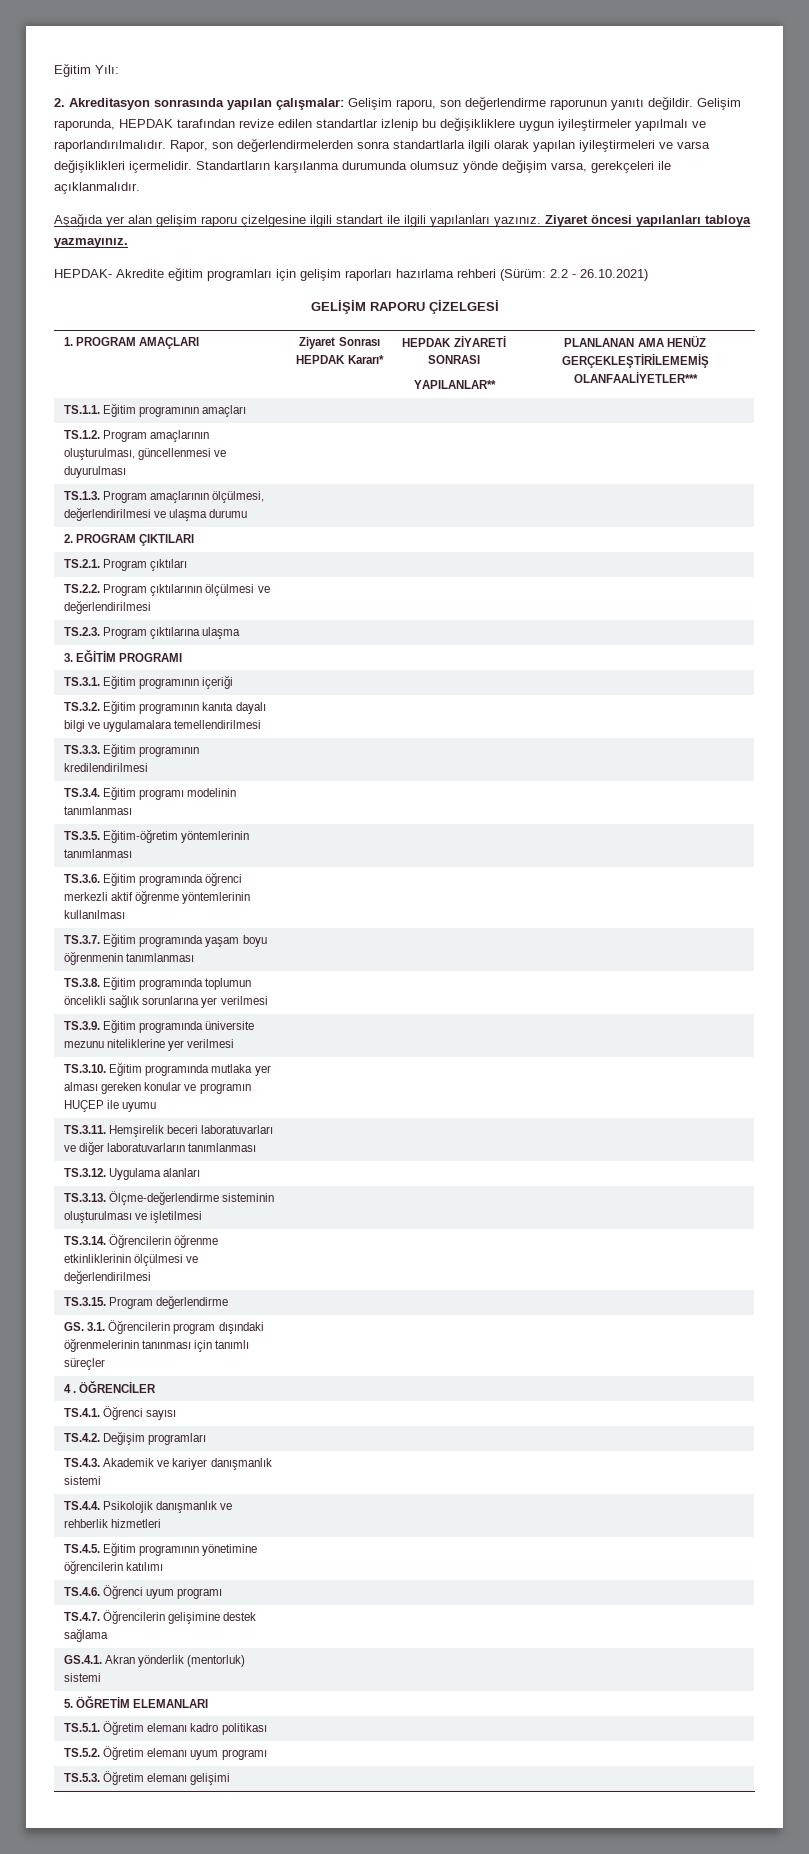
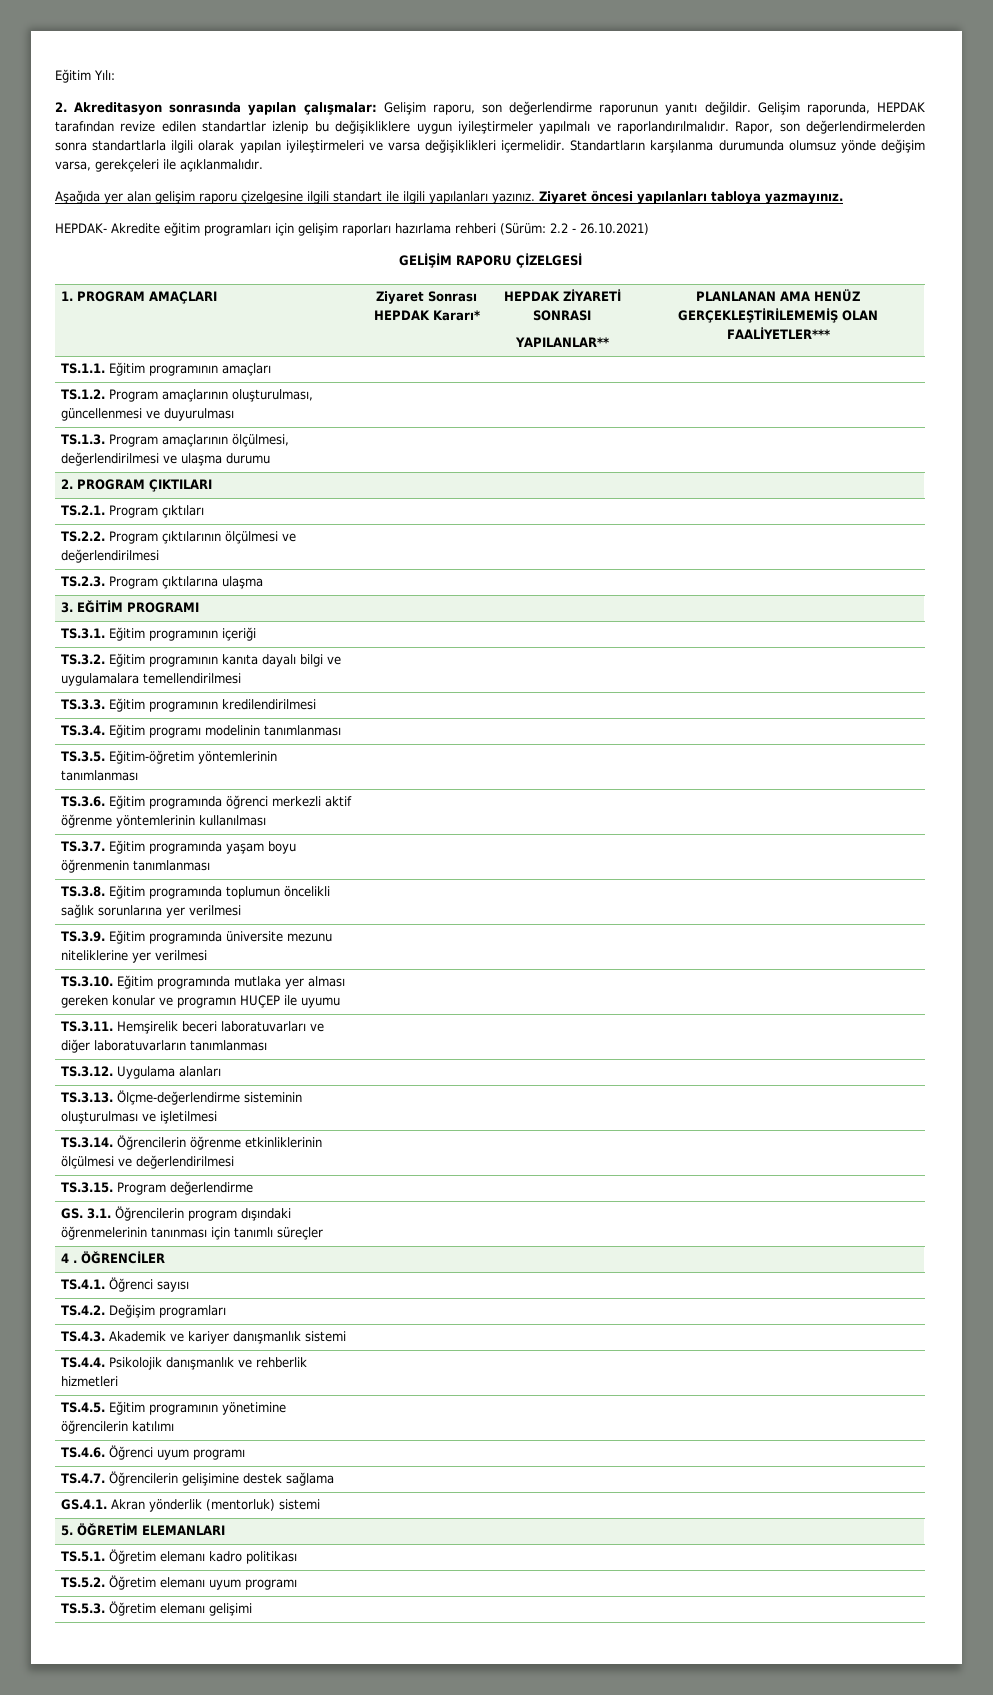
  1. PROGRAM AMAÇLARI | Ziyaret Sonrası HEPDAK Kararı* | HEPDAK ZİYARETİ SONRASI
- YAPILANLAR** | PLANLANAN AMA HENÜZ GERÇEKLEŞTİRİLEMEMİŞ OLANFAALİYETLER***
+ YAPILANLAR** | PLANLANAN AMA HENÜZ GERÇEKLEŞTİRİLEMEMİŞ OLAN FAALİYETLER***

